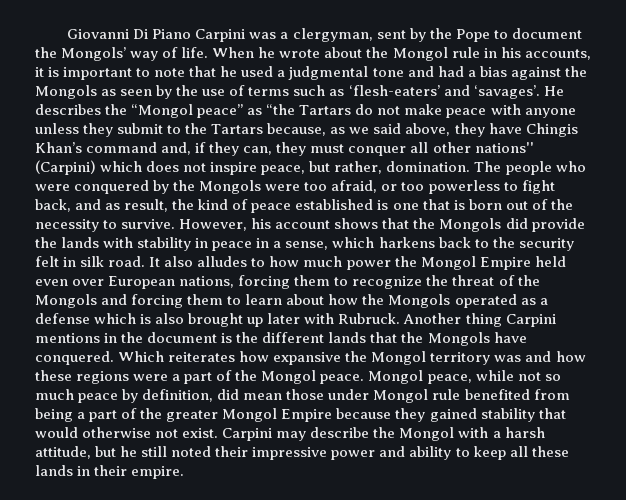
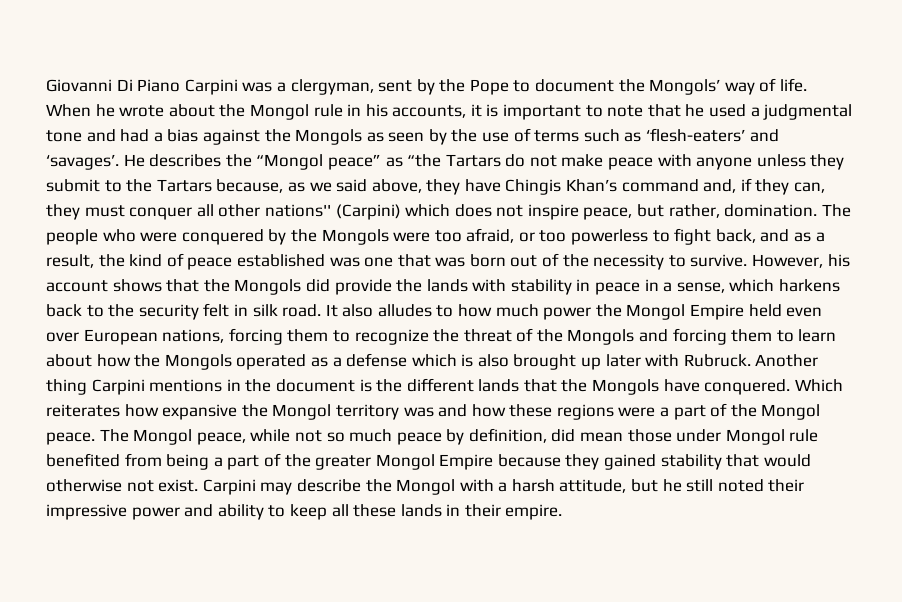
- The people who were conquered by the Mongols were too afraid, or too powerless to fight back, and as result, the kind of peace established is one that is born out of the necessity to survive.
+ The people who were conquered by the Mongols were too afraid, or too powerless to fight back, and as a result, the kind of peace established was one that was born out of the necessity to survive.
- Mongol peace, while not so much peace by definition, did mean those under Mongol rule benefited from being a part of the greater Mongol Empire because they gained stability that would otherwise not exist.
+ The Mongol peace, while not so much peace by definition, did mean those under Mongol rule benefited from being a part of the greater Mongol Empire because they gained stability that would otherwise not exist.

